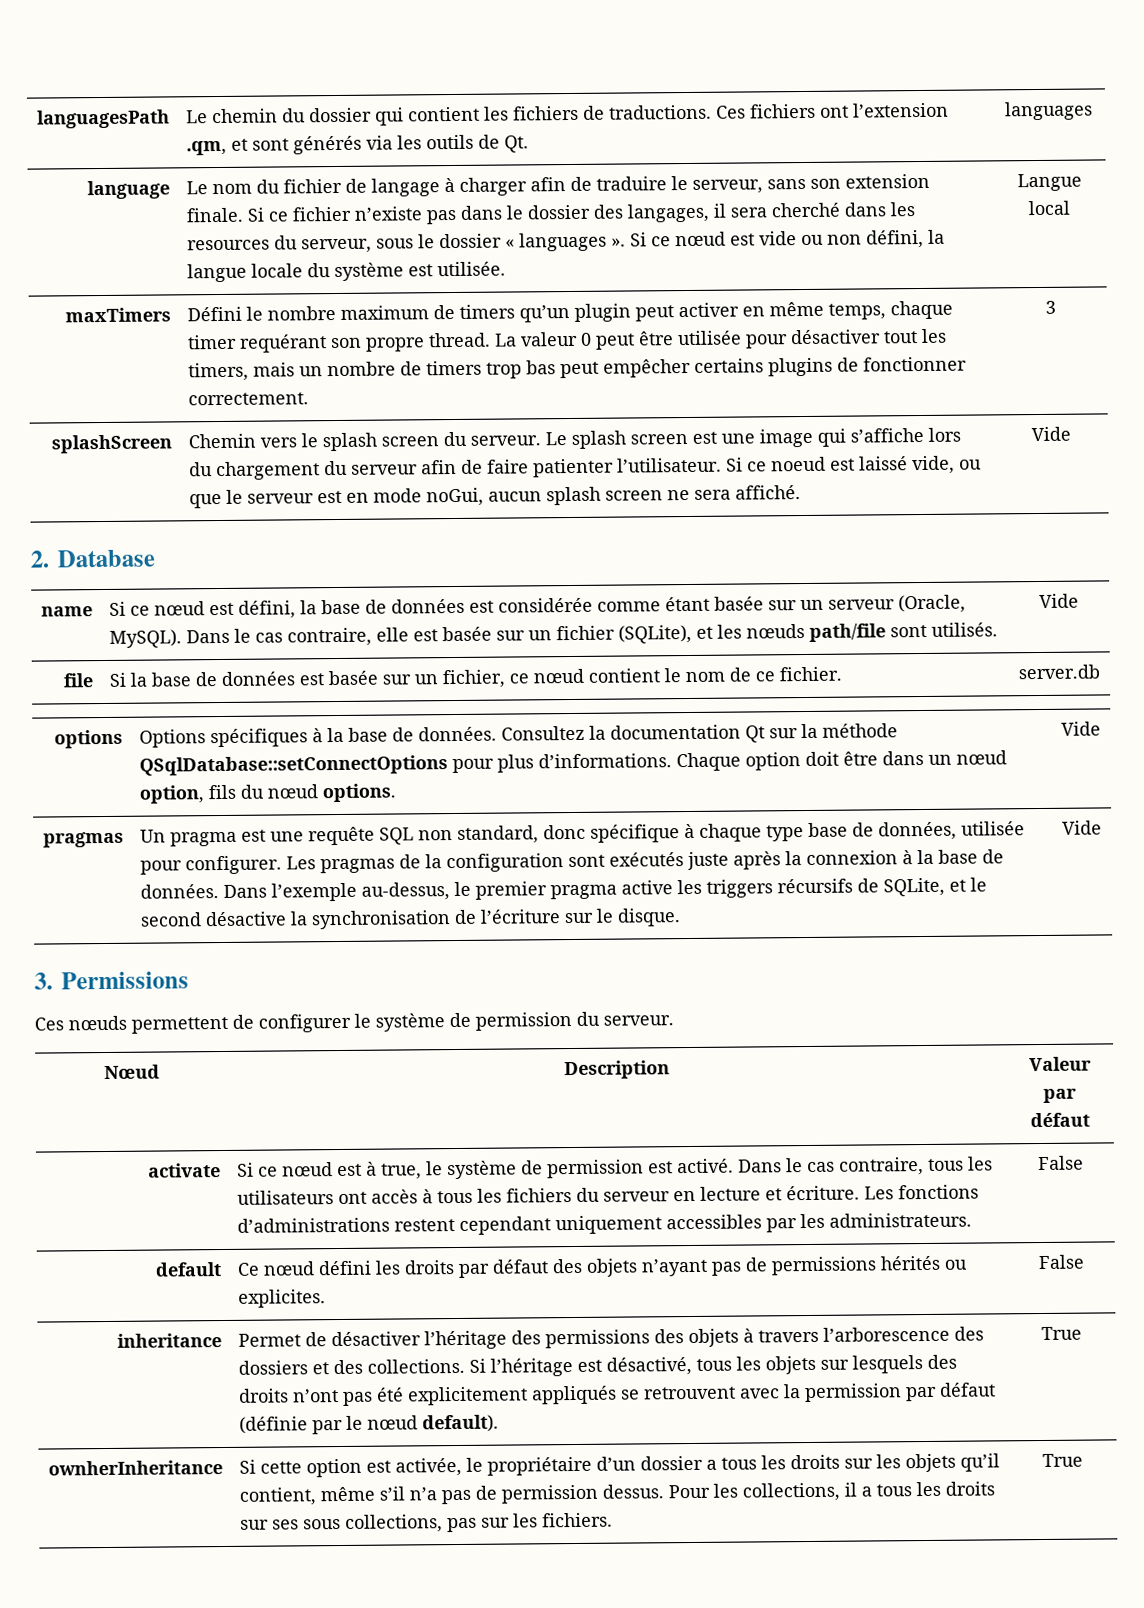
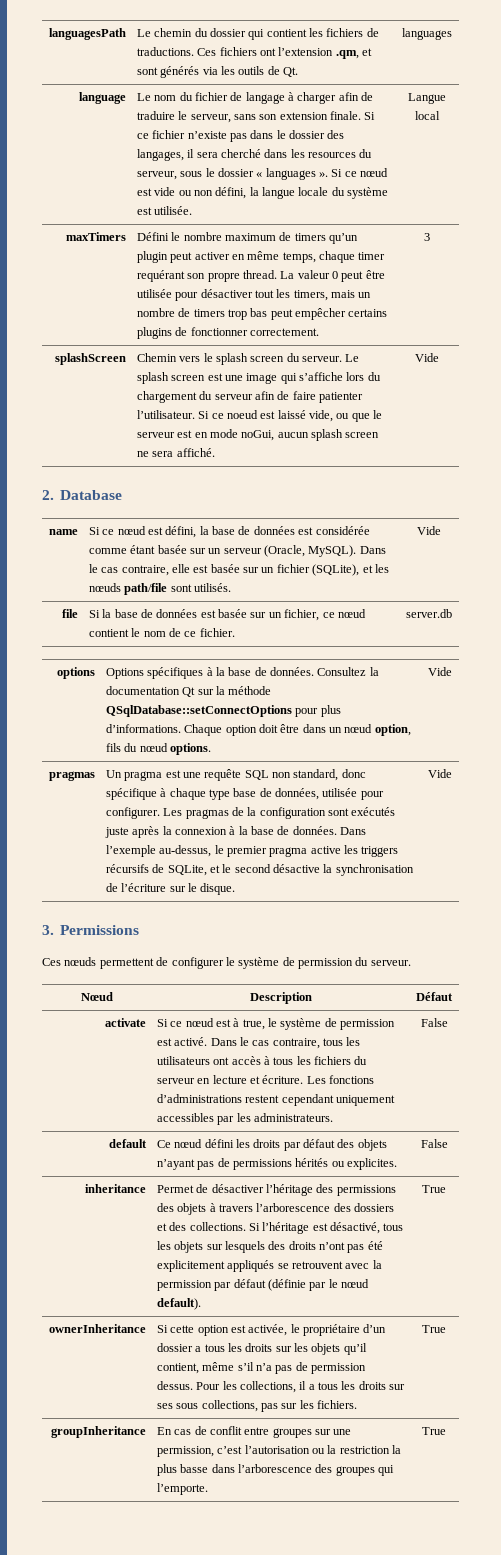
- Nœud | Description | Valeur par défaut
+ Nœud | Description | Défaut
- ownherInheritance
+ ownerInheritance
+ groupInheritance | En cas de conflit entre groupes sur une permission, c’est l’autorisation ou la restriction la plus basse dans l’arborescence des groupes qui l’emporte. | True

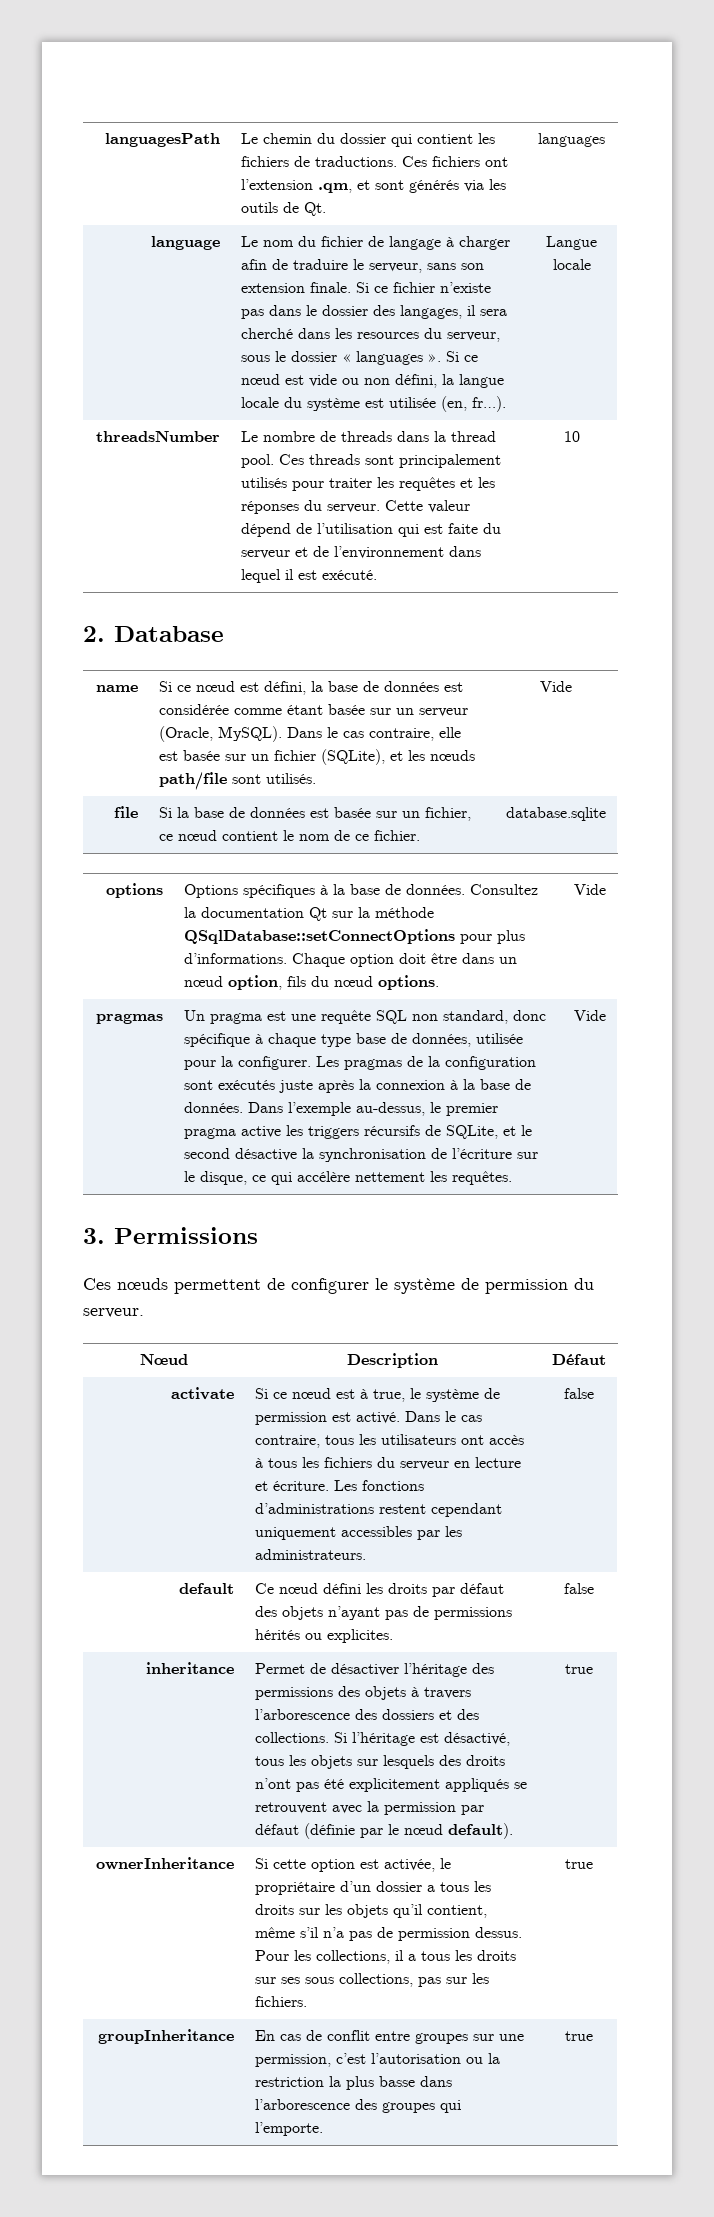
- Si ce nœud est vide ou non défini, la langue locale du système est utilisée. | Langue local
- maxTimers | Défini le nombre maximum de timers qu’un plugin peut activer en même temps, chaque timer requérant son propre thread. La valeur 0 peut être utilisée pour désactiver tout les timers, mais un nombre de timers trop bas peut empêcher certains plugins de fonctionner correctement. | 3
- splashScreen | Chemin vers le splash screen du serveur. Le splash screen est une image qui s’affiche lors du chargement du serveur afin de faire patienter l’utilisateur. Si ce noeud est laissé vide, ou que le serveur est en mode noGui, aucun splash screen ne sera affiché. | Vide
+ Si ce nœud est vide ou non défini, la langue locale du système est utilisée (en, fr…). | Langue locale
+ threadsNumber | Le nombre de threads dans la thread pool. Ces threads sont principalement utilisés pour traiter les requêtes et les réponses du serveur. Cette valeur dépend de l’utilisation qui est faite du serveur et de l’environnement dans lequel il est exécuté. | 10
- file | Si la base de données est basée sur un fichier, ce nœud contient le nom de ce fichier. | server.db
+ file | Si la base de données est basée sur un fichier, ce nœud contient le nom de ce fichier. | database.sqlite
- Un pragma est une requête SQL non standard, donc spécifique à chaque type base de données, utilisée pour configurer.
+ Un pragma est une requête SQL non standard, donc spécifique à chaque type base de données, utilisée pour la configurer.
- Dans l’exemple au-dessus, le premier pragma active les triggers récursifs de SQLite, et le second désactive la synchronisation de l’écriture sur le disque.
+ Dans l’exemple au-dessus, le premier pragma active les triggers récursifs de SQLite, et le second désactive la synchronisation de l’écriture sur le disque, ce qui accélère nettement les requêtes.
- Les fonctions d’administrations restent cependant uniquement accessibles par les administrateurs. | False
+ Les fonctions d’administrations restent cependant uniquement accessibles par les administrateurs. | false
- default | Ce nœud défini les droits par défaut des objets n’ayant pas de permissions hérités ou explicites. | False
+ default | Ce nœud défini les droits par défaut des objets n’ayant pas de permissions hérités ou explicites. | false
- Si l’héritage est désactivé, tous les objets sur lesquels des droits n’ont pas été explicitement appliqués se retrouvent avec la permission par défaut (définie par le nœud default). | True
+ Si l’héritage est désactivé, tous les objets sur lesquels des droits n’ont pas été explicitement appliqués se retrouvent avec la permission par défaut (définie par le nœud default). | true
- Pour les collections, il a tous les droits sur ses sous collections, pas sur les fichiers. | True
+ Pour les collections, il a tous les droits sur ses sous collections, pas sur les fichiers. | true
- groupInheritance | En cas de conflit entre groupes sur une permission, c’est l’autorisation ou la restriction la plus basse dans l’arborescence des groupes qui l’emporte. | True
+ groupInheritance | En cas de conflit entre groupes sur une permission, c’est l’autorisation ou la restriction la plus basse dans l’arborescence des groupes qui l’emporte. | true

